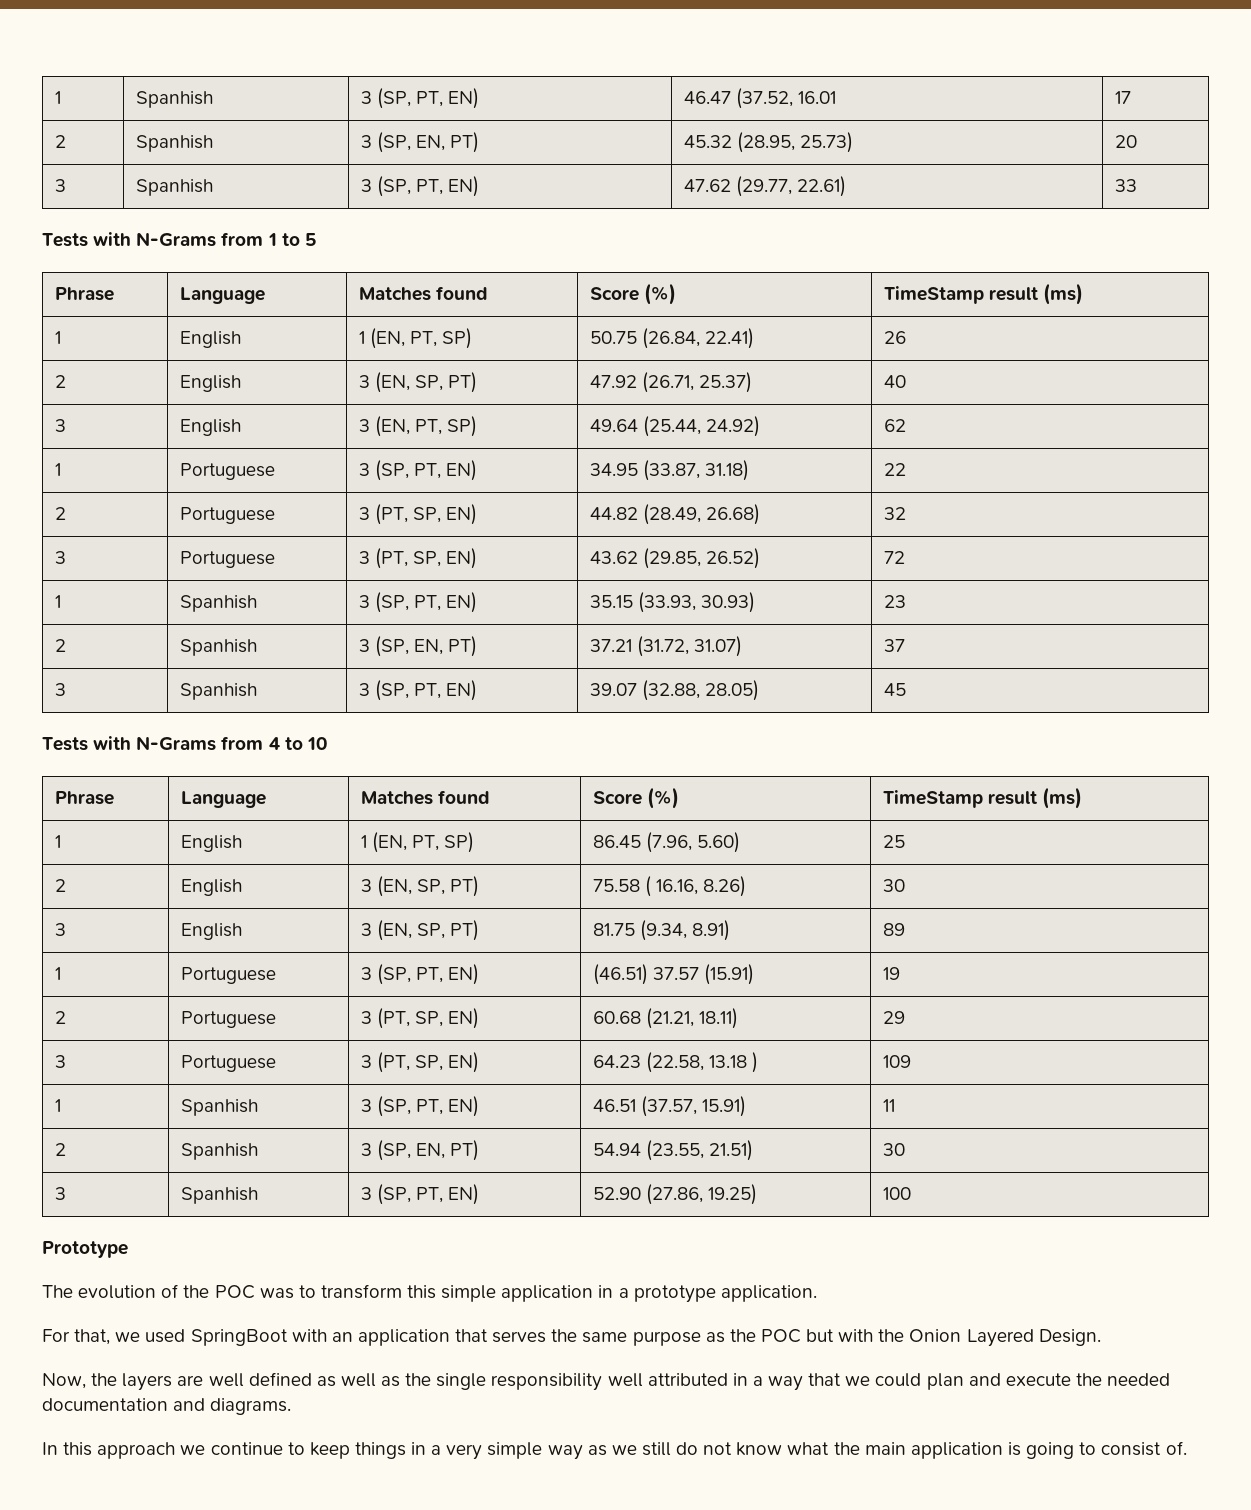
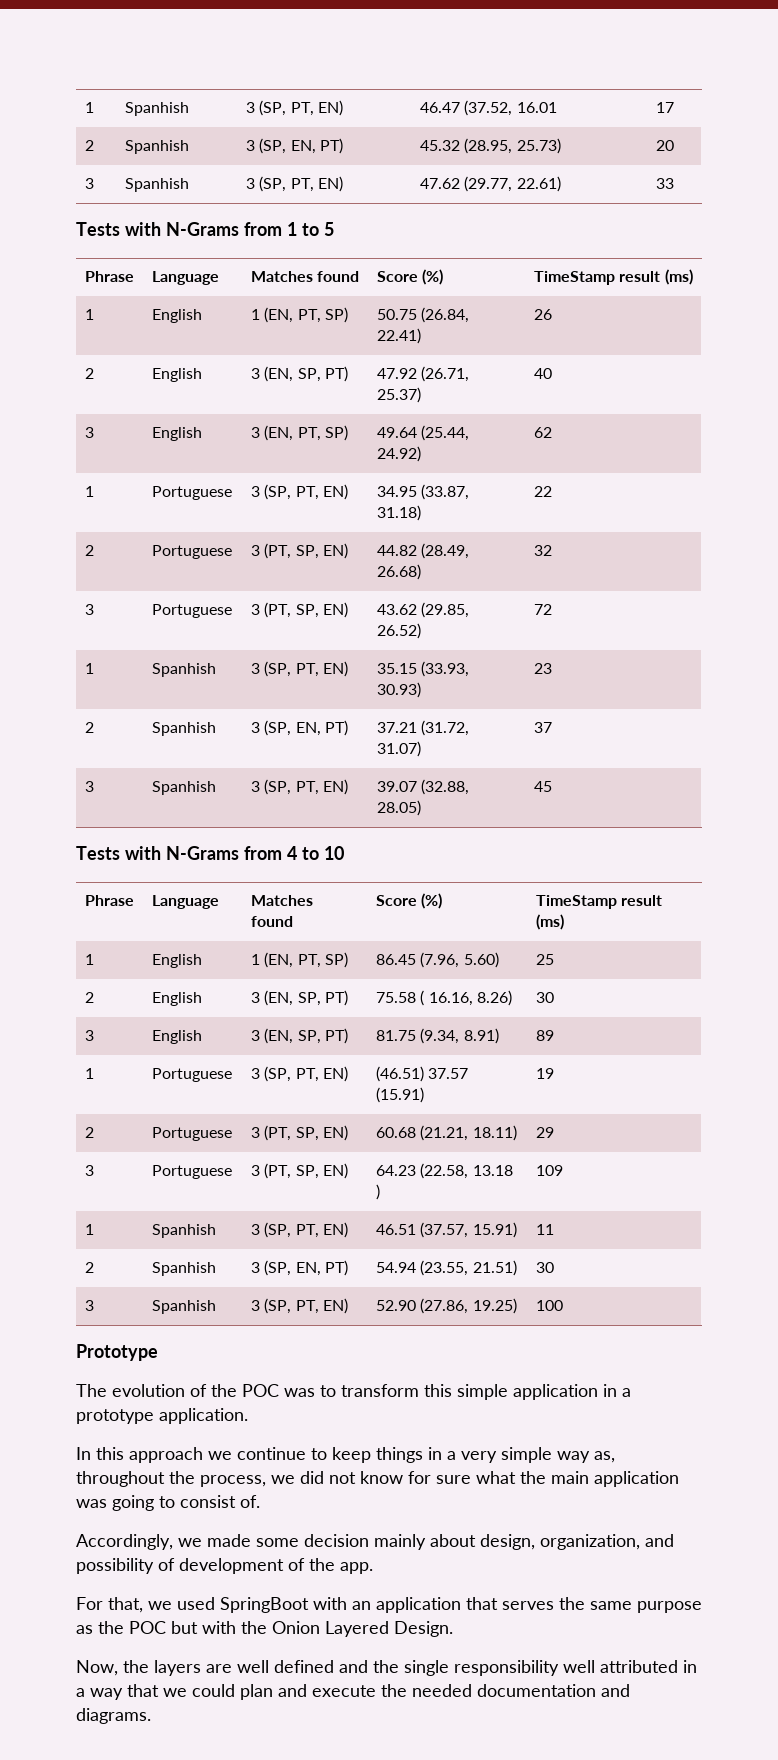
+ In this approach we continue to keep things in a very simple way as, throughout the process, we did not know for sure what the main application was going to consist of.
+ Accordingly, we made some decision mainly about design, organization, and possibility of development of the app.
- Now, the layers are well defined as well as the single responsibility well attributed in a way that we could plan and execute the needed documentation and diagrams.
+ Now, the layers are well defined and the single responsibility well attributed in a way that we could plan and execute the needed documentation and diagrams.
- In this approach we continue to keep things in a very simple way as we still do not know what the main application is going to consist of.

